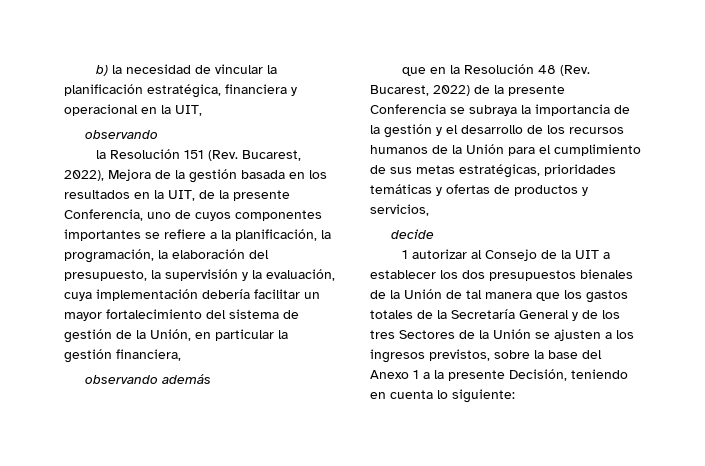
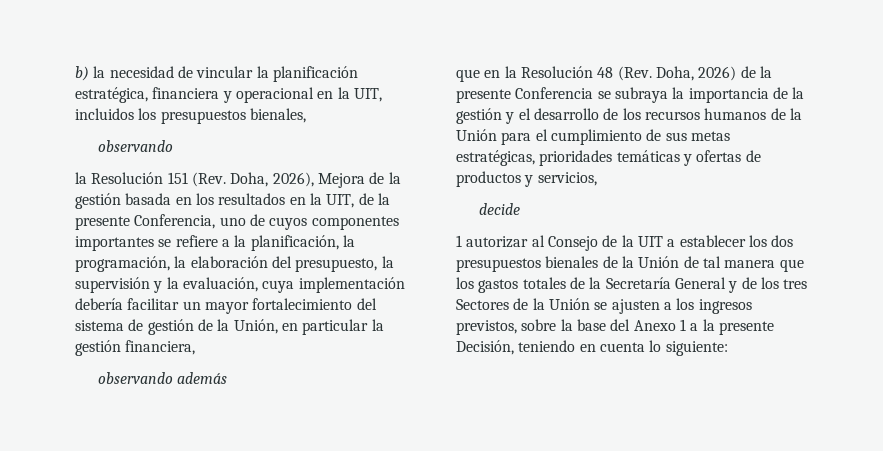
- b) la necesidad de vincular la planificación estratégica, financiera y operacional en la UIT,
+ b) la necesidad de vincular la planificación estratégica, financiera y operacional en la UIT, incluidos los presupuestos bienales,
- la Resolución 151 (Rev. Bucarest, 2022), Mejora de la gestión basada en los resultados en la UIT, de la presente Conferencia, uno de cuyos componentes importantes se refiere a la planificación, la programación, la elaboración del presupuesto, la supervisión y la evaluación, cuya implementación debería facilitar un mayor fortalecimiento del sistema de gestión de la Unión, en particular la gestión financiera,
+ la Resolución 151 (Rev. Doha, 2026), Mejora de la gestión basada en los resultados en la UIT, de la presente Conferencia, uno de cuyos componentes importantes se refiere a la planificación, la programación, la elaboración del presupuesto, la supervisión y la evaluación, cuya implementación debería facilitar un mayor fortalecimiento del sistema de gestión de la Unión, en particular la gestión financiera,
- que en la Resolución 48 (Rev. Bucarest, 2022) de la presente Conferencia se subraya la importancia de la gestión y el desarrollo de los recursos humanos de la Unión para el cumplimiento de sus metas estratégicas, prioridades temáticas y ofertas de productos y servicios,
+ que en la Resolución 48 (Rev. Doha, 2026) de la presente Conferencia se subraya la importancia de la gestión y el desarrollo de los recursos humanos de la Unión para el cumplimiento de sus metas estratégicas, prioridades temáticas y ofertas de productos y servicios,

